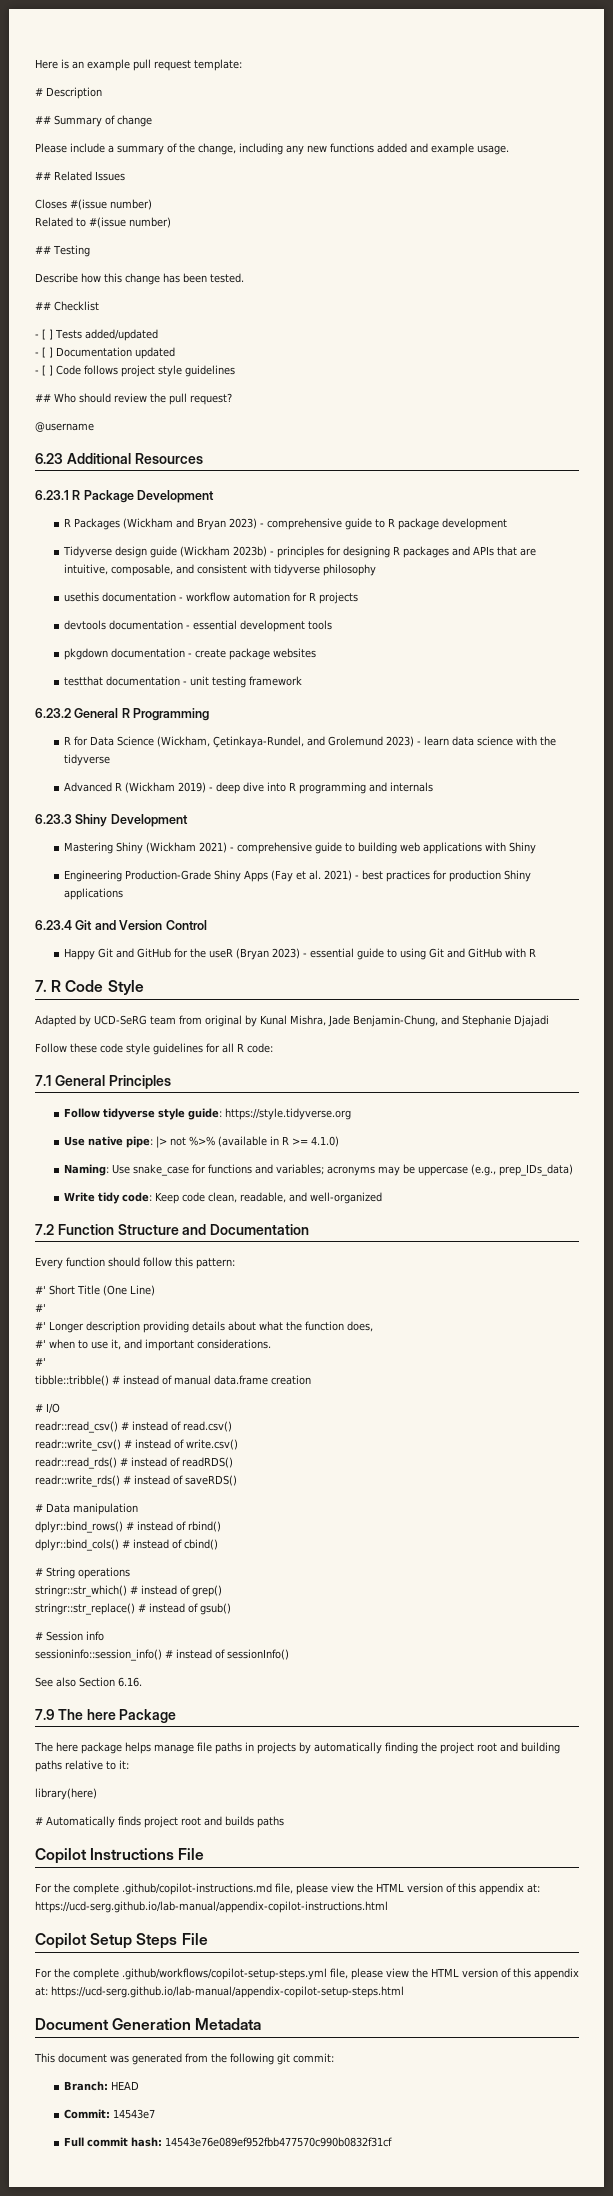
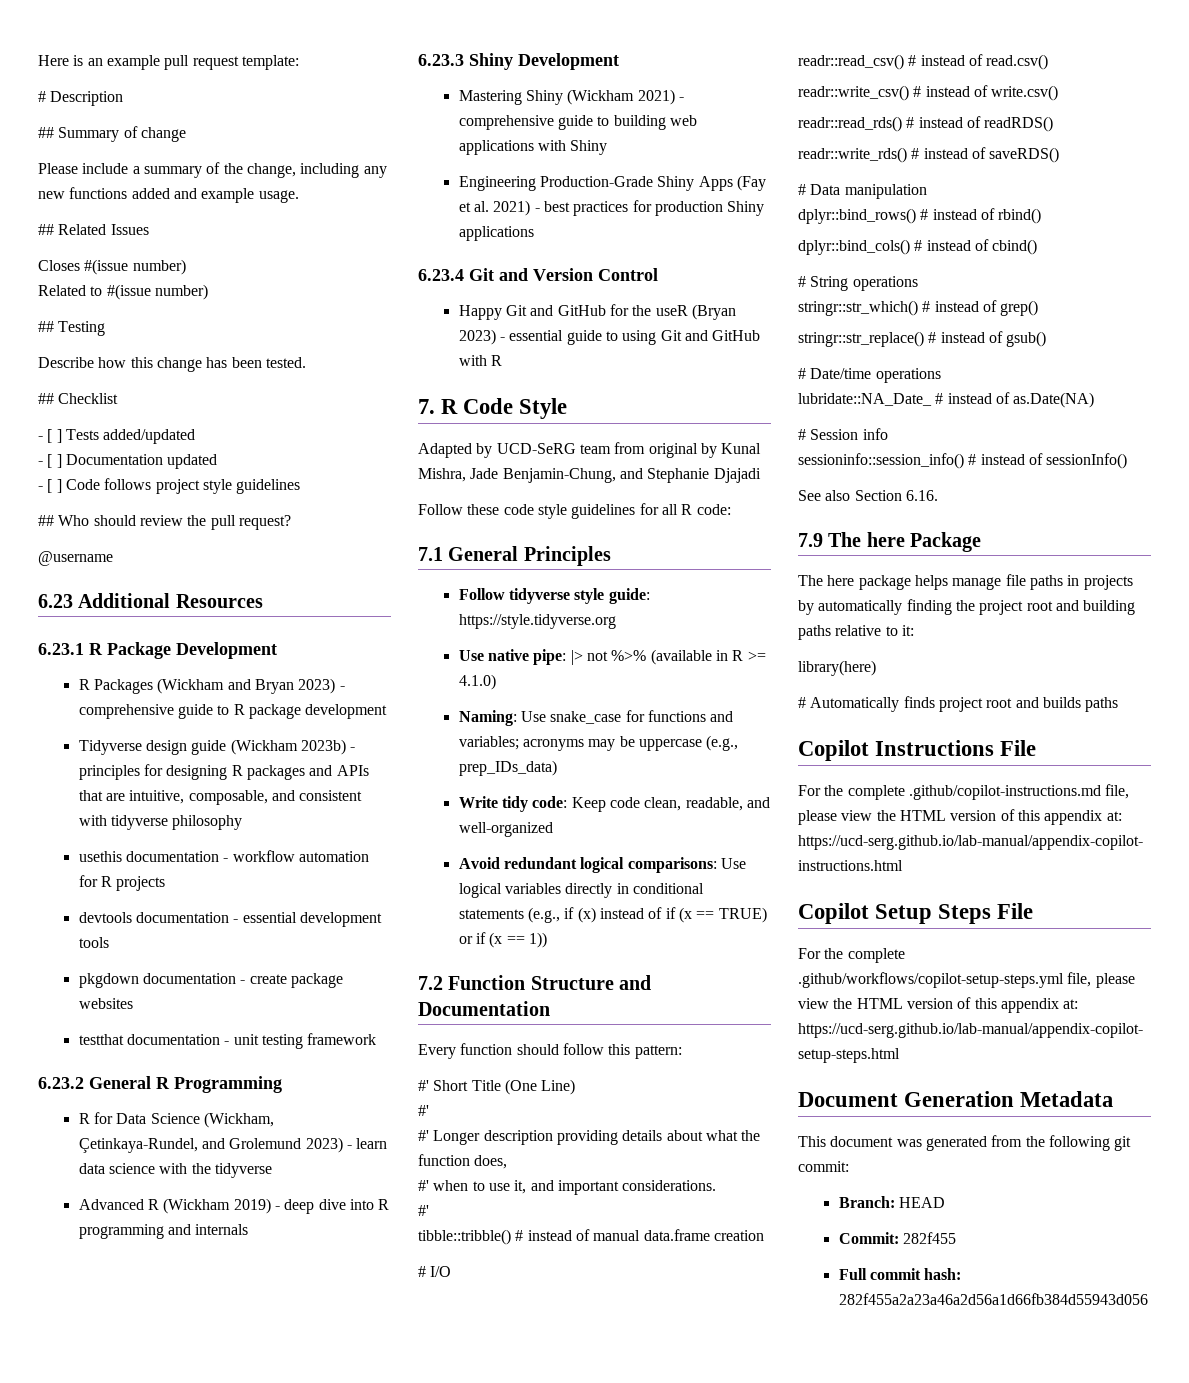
+ Avoid redundant logical comparisons: Use logical variables directly in conditional statements (e.g., if (x) instead of if (x == TRUE) or if (x == 1))
+ # Date/time operations
+ lubridate::NA_Date_ # instead of as.Date(NA)
- Commit: 14543e7
+ Commit: 282f455
- Full commit hash: 14543e76e089ef952fbb477570c990b0832f31cf
+ Full commit hash: 282f455a2a23a46a2d56a1d66fb384d55943d056

